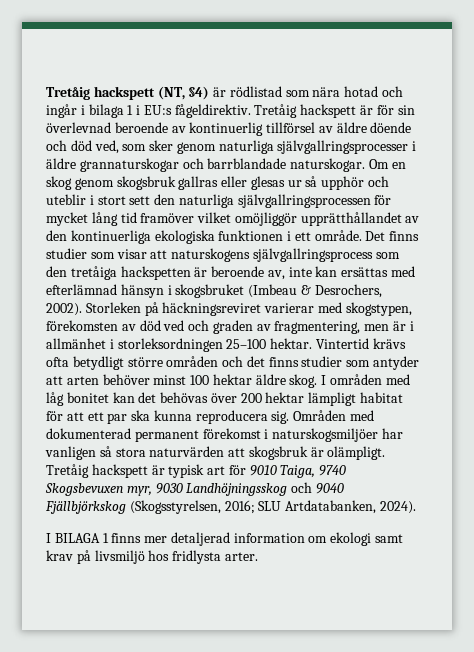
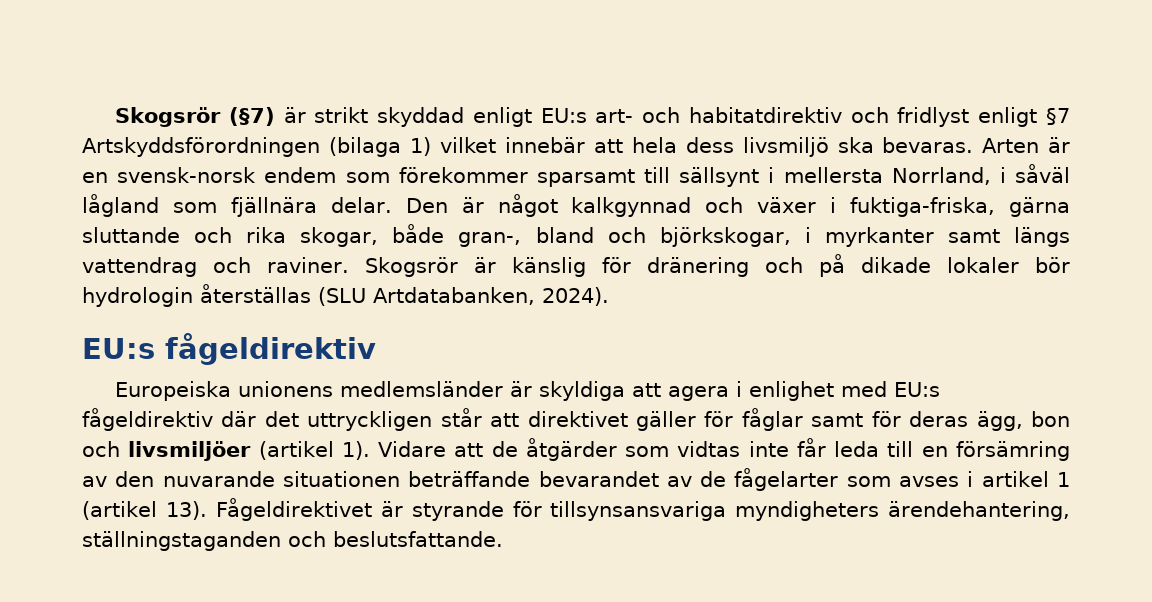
- Tretåig hackspett (NT, §4) är rödlistad som nära hotad och ingår i bilaga 1 i EU:s fågeldirektiv. Tretåig hackspett är för sin överlevnad beroende av kontinuerlig tillförsel av äldre döende och död ved, som sker genom naturliga självgallringsprocesser i äldre grannaturskogar och barrblandade naturskogar. Om en skog genom skogsbruk gallras eller glesas ur så upphör och uteblir i stort sett den naturliga självgallringsprocessen för mycket lång tid framöver vilket omöjliggör upprätthållandet av den kontinuerliga ekologiska funktionen i ett område. Det finns studier som visar att naturskogens självgallringsprocess som den tretåiga hackspetten är beroende av, inte kan ersättas med efterlämnad hänsyn i skogsbruket (Imbeau & Desrochers, 2002). Storleken på häckningsreviret varierar med skogstypen, förekomsten av död ved och graden av fragmentering, men är i allmänhet i storleksordningen 25–100 hektar. Vintertid krävs ofta betydligt större områden och det finns studier som antyder att arten behöver minst 100 hektar äldre skog. I områden med låg bonitet kan det behövas över 200 hektar lämpligt habitat för att ett par ska kunna reproducera sig. Områden med dokumenterad permanent förekomst i naturskogsmiljöer har vanligen så stora naturvärden att skogsbruk är olämpligt. Tretåig hackspett är typisk art för 9010 Taiga, 9740 Skogsbevuxen myr, 9030 Landhöjningsskog och 9040 Fjällbjörkskog (Skogsstyrelsen, 2016; SLU Artdatabanken, 2024).
- I BILAGA 1 finns mer detaljerad information om ekologi samt krav på livsmiljö hos fridlysta arter.
+ Skogsrör (§7) är strikt skyddad enligt EU:s art- och habitatdirektiv och fridlyst enligt §7 Artskyddsförordningen (bilaga 1) vilket innebär att hela dess livsmiljö ska bevaras. Arten är en svensk-norsk endem som förekommer sparsamt till sällsynt i mellersta Norrland, i såväl lågland som fjällnära delar. Den är något kalkgynnad och växer i fuktiga-friska, gärna sluttande och rika skogar, både gran-, bland och björkskogar, i myrkanter samt längs vattendrag och raviner. Skogsrör är känslig för dränering och på dikade lokaler bör hydrologin återställas (SLU Artdatabanken, 2024).
+ EU:s fågeldirektiv
+ Europeiska unionens medlemsländer är skyldiga att agera i enlighet med EU:s fågeldirektiv där det uttryckligen står att direktivet gäller för fåglar samt för deras ägg, bon och livsmiljöer (artikel 1). Vidare att de åtgärder som vidtas inte får leda till en försämring av den nuvarande situationen beträffande bevarandet av de fågelarter som avses i artikel 1 (artikel 13). Fågeldirektivet är styrande för tillsynsansvariga myndigheters ärendehantering, ställningstaganden och beslutsfattande.

